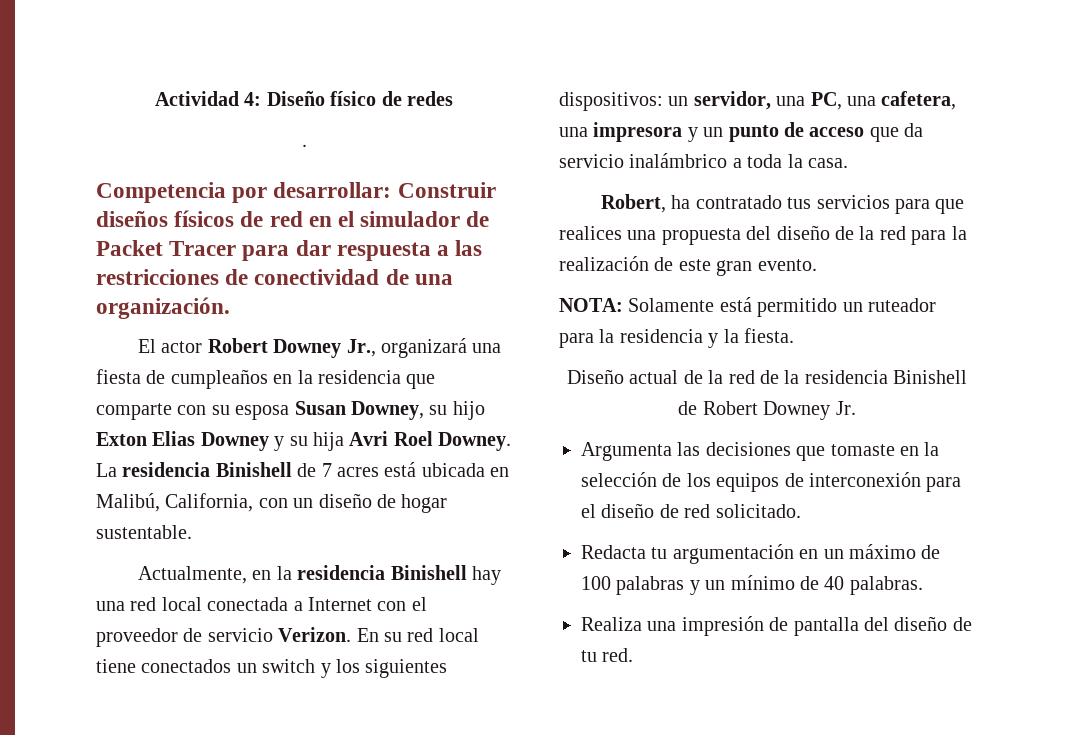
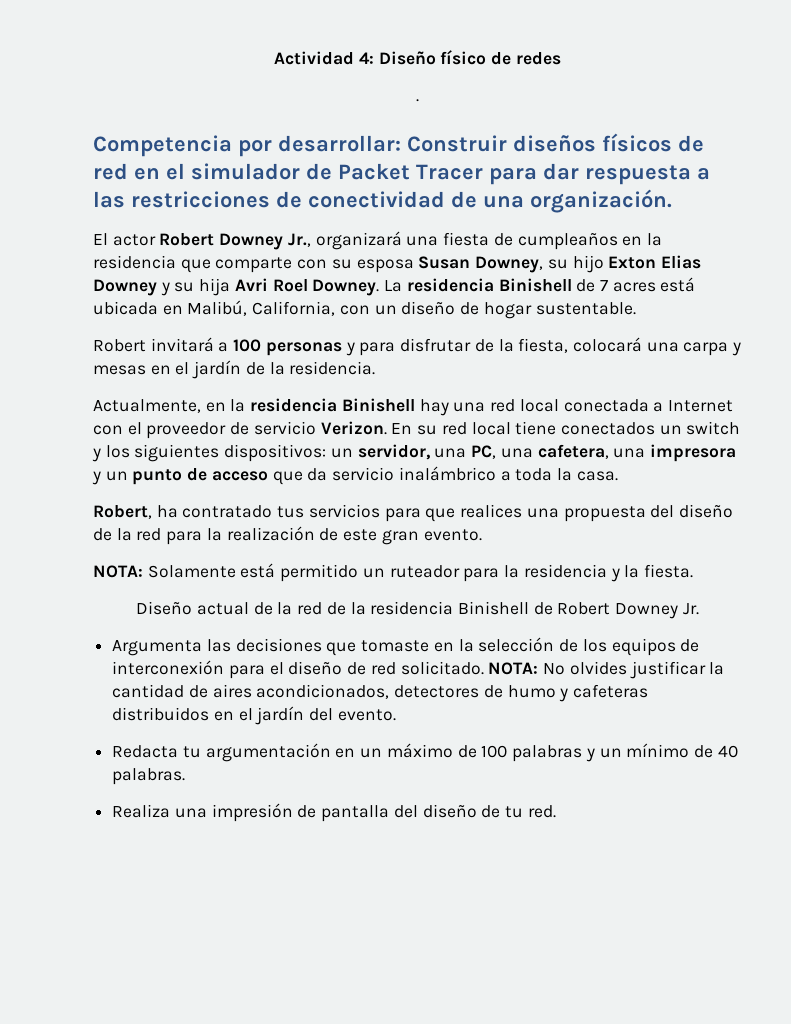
+ Robert invitará a 100 personas y para disfrutar de la fiesta, colocará una carpa y mesas en el jardín de la residencia.
+ NOTA: No olvides justificar la cantidad de aires acondicionados, detectores de humo y cafeteras distribuidos en el jardín del evento.

